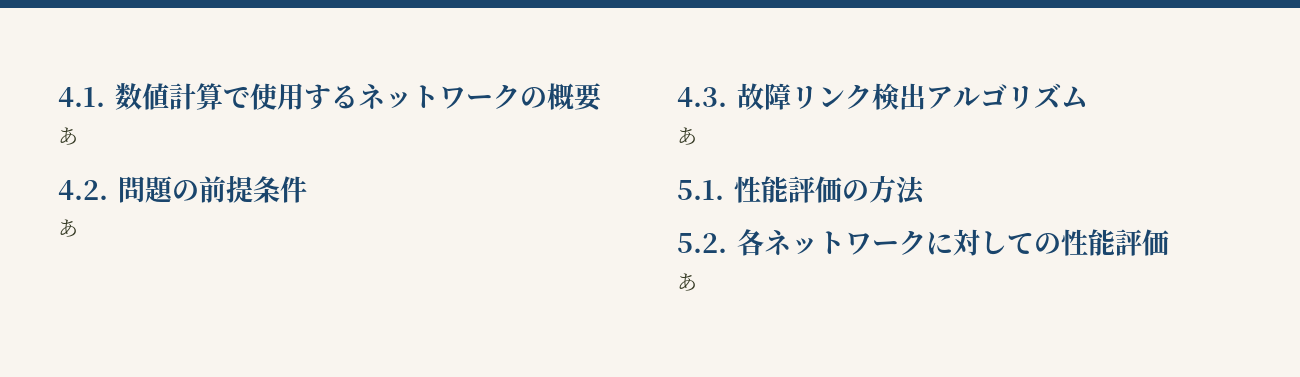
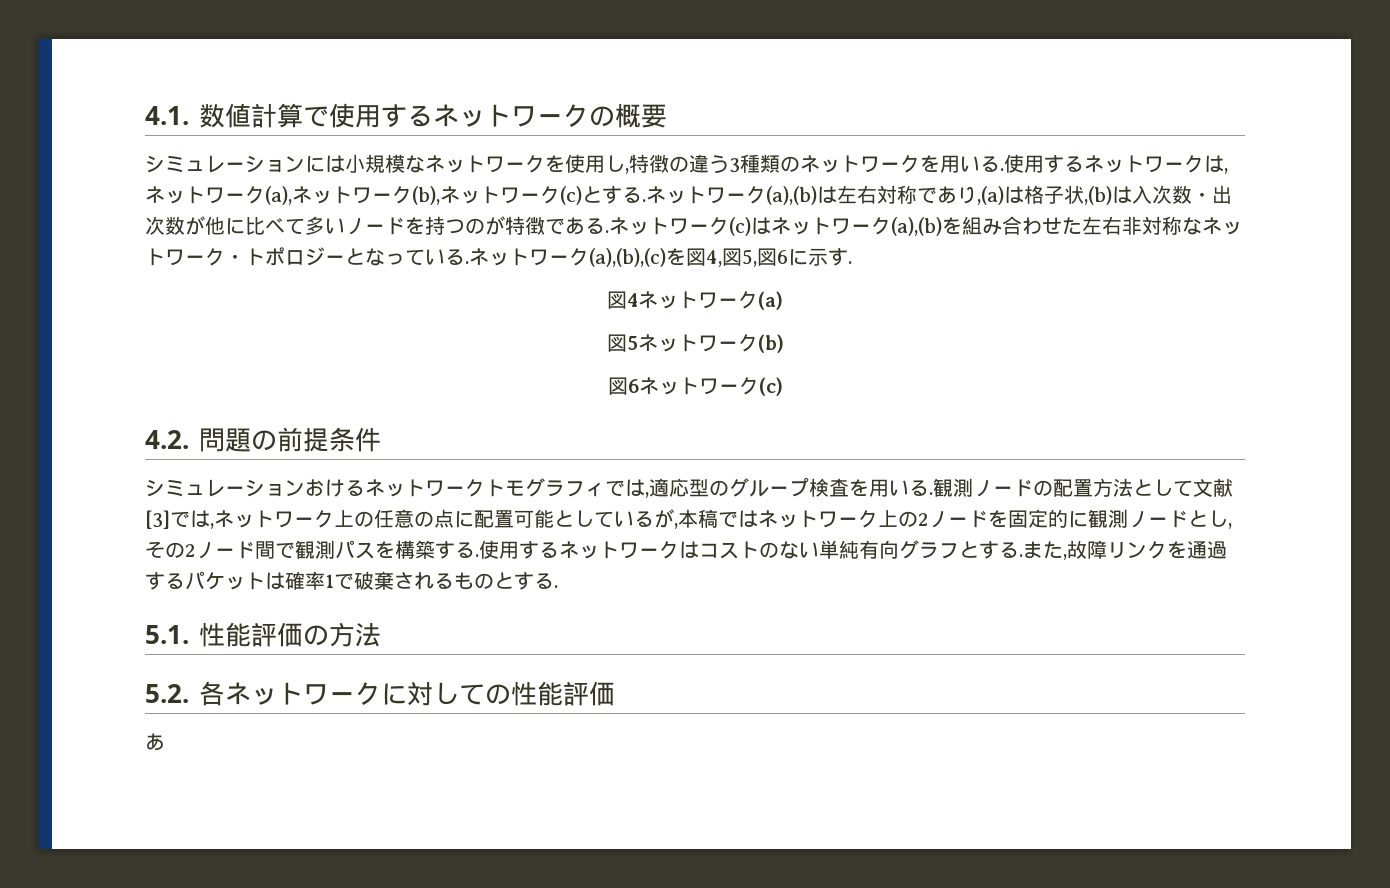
  4.1.数値計算で使用するネットワークの概要
- あ
+ シミュレーションには小規模なネットワークを使用し,特徴の違う3種類のネットワークを用いる.使用するネットワークは,ネットワーク(a),ネットワーク(b),ネットワーク(c)とする.ネットワーク(a),(b)は左右対称であり,(a)は格子状,(b)は入次数・出次数が他に比べて多いノードを持つのが特徴である.ネットワーク(c)はネットワーク(a),(b)を組み合わせた左右非対称なネットワーク・トポロジーとなっている.ネットワーク(a),(b),(c)を図4,図5,図6に示す.
+ 図4ネットワーク(a)
+ 図5ネットワーク(b)
+ 図6ネットワーク(c)
  4.2.問題の前提条件
- あ
- 4.3.故障リンク検出アルゴリズム
- あ
+ シミュレーションおけるネットワークトモグラフィでは,適応型のグループ検査を用いる.観測ノードの配置方法として文献[3]では,ネットワーク上の任意の点に配置可能としているが,本稿ではネットワーク上の2ノードを固定的に観測ノードとし,その2ノード間で観測パスを構築する.使用するネットワークはコストのない単純有向グラフとする.また,故障リンクを通過するパケットは確率1で破棄されるものとする.

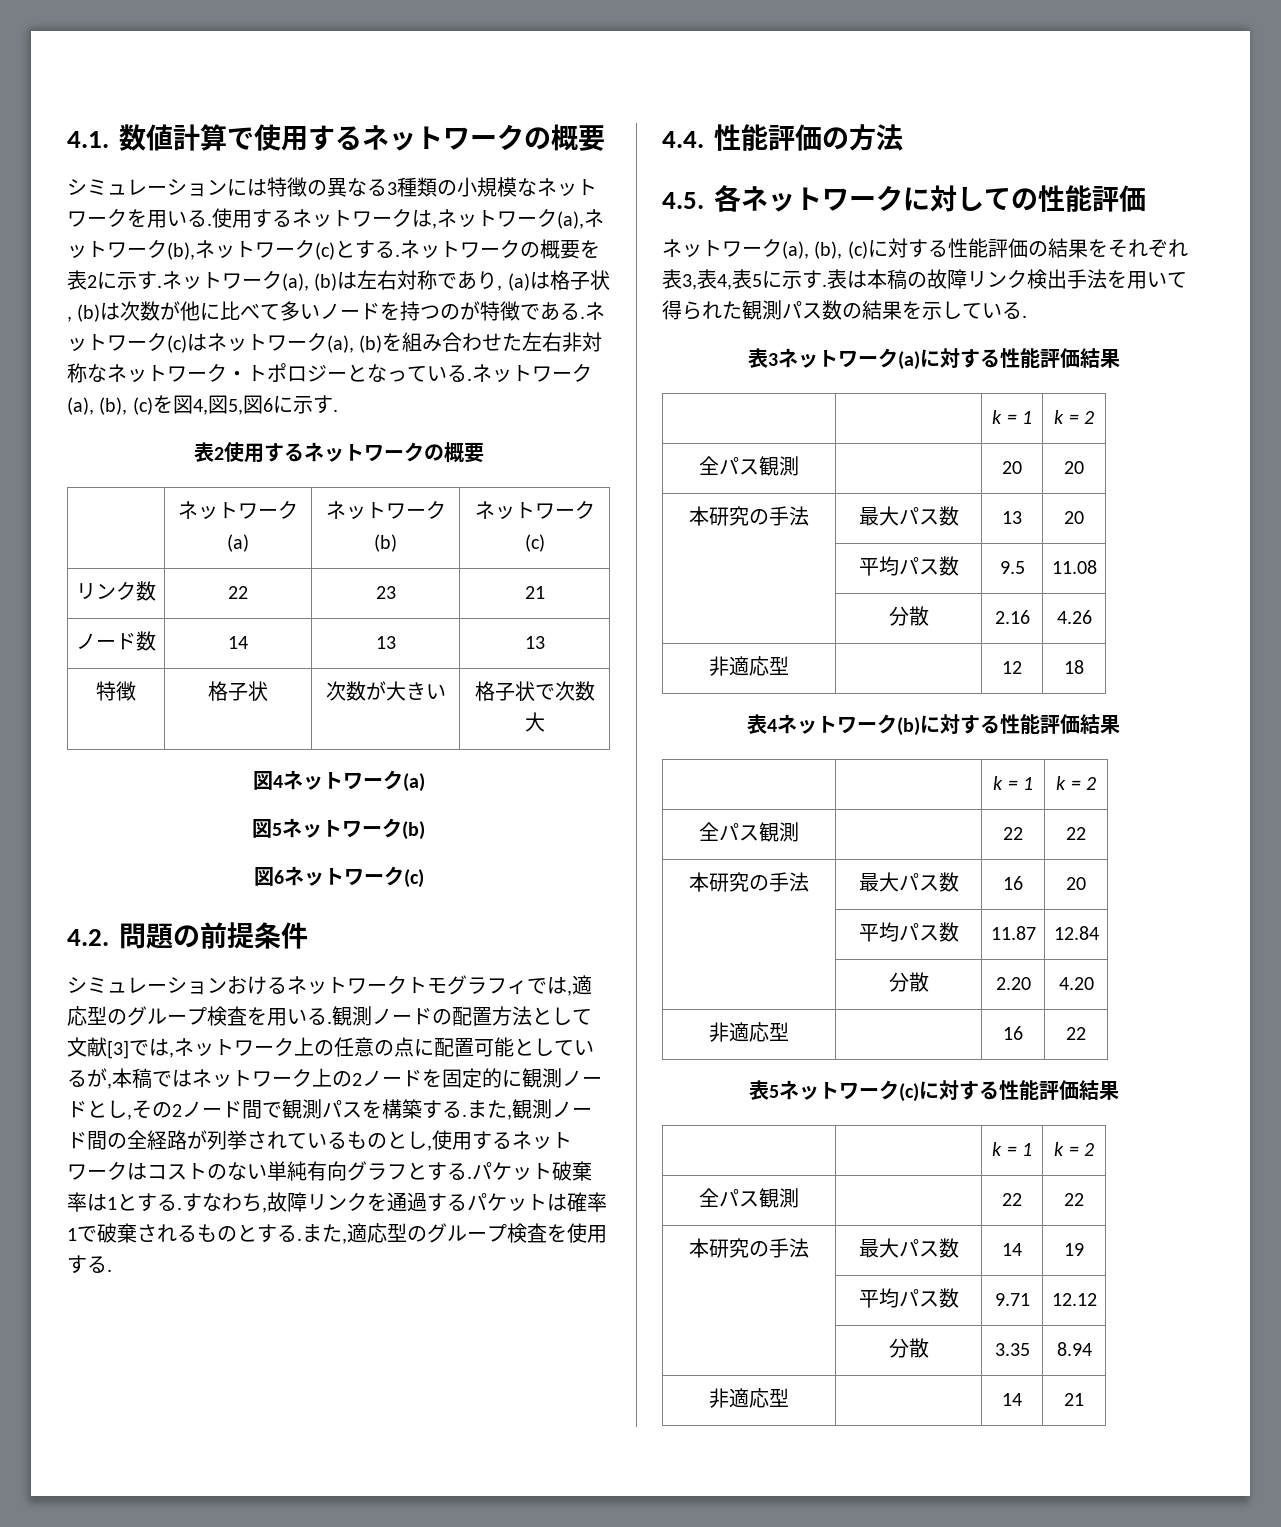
- シミュレーションには小規模なネットワークを使用し,特徴の違う3種類のネットワークを用いる.
+ シミュレーションには特徴の異なる3種類の小規模なネットワークを用いる.
- ネットワーク(a),(b)は左右対称であり,(a)は格子状,(b)は入次数・出次数が他に比べて多いノードを持つのが特徴である.
+ ネットワークの概要を表2に示す.ネットワーク(a), (b)は左右対称であり, (a)は格子状, (b)は次数が他に比べて多いノードを持つのが特徴である.
- ネットワーク(c)はネットワーク(a),(b)を組み合わせた左右非対称なネットワーク・トポロジーとなっている.
+ ネットワーク(c)はネットワーク(a), (b)を組み合わせた左右非対称なネットワーク・トポロジーとなっている.
- ネットワーク(a),(b),(c)を図4,図5,図6に示す.
+ ネットワーク(a), (b), (c)を図4,図5,図6に示す.
+ 表2使用するネットワークの概要
+ | ネットワーク(a) | ネットワーク(b) | ネットワーク(c)
+ リンク数 | 22 | 23 | 21
+ ノード数 | 14 | 13 | 13
+ 特徴 | 格子状 | 次数が大きい | 格子状で次数大
- 使用するネットワークはコストのない単純有向グラフとする.
+ また,観測ノード間の全経路が列挙されているものとし,使用するネットワークはコストのない単純有向グラフとする.
- また,故障リンクを通過するパケットは確率1で破棄されるものとする.
- 5.1.性能評価の方法
+ パケット破棄率は1とする.すなわち,故障リンクを通過するパケットは確率1で破棄されるものとする.また,適応型のグループ検査を使用する.
+ 4.4.性能評価の方法
- 5.2.各ネットワークに対しての性能評価
- あ
+ 4.5.各ネットワークに対しての性能評価
+ ネットワーク(a), (b), (c)に対する性能評価の結果をそれぞれ表3,表4,表5に示す.表は本稿の故障リンク検出手法を用いて得られた観測パス数の結果を示している.
+ 表3ネットワーク(a)に対する性能評価結果
+ | | k = 1 | k = 2
+ 全パス観測 | | 20 | 20
+ 本研究の手法 | 最大パス数 | 13 | 20
+ | 平均パス数 | 9.5 | 11.08
+ | 分散 | 2.16 | 4.26
+ 非適応型 | | 12 | 18
+ 表4ネットワーク(b)に対する性能評価結果
+ | | k = 1 | k = 2
+ 全パス観測 | | 22 | 22
+ 本研究の手法 | 最大パス数 | 16 | 20
+ | 平均パス数 | 11.87 | 12.84
+ | 分散 | 2.20 | 4.20
+ 非適応型 | | 16 | 22
+ 表5ネットワーク(c)に対する性能評価結果
+ | | k = 1 | k = 2
+ 全パス観測 | | 22 | 22
+ 本研究の手法 | 最大パス数 | 14 | 19
+ | 平均パス数 | 9.71 | 12.12
+ | 分散 | 3.35 | 8.94
+ 非適応型 | | 14 | 21

